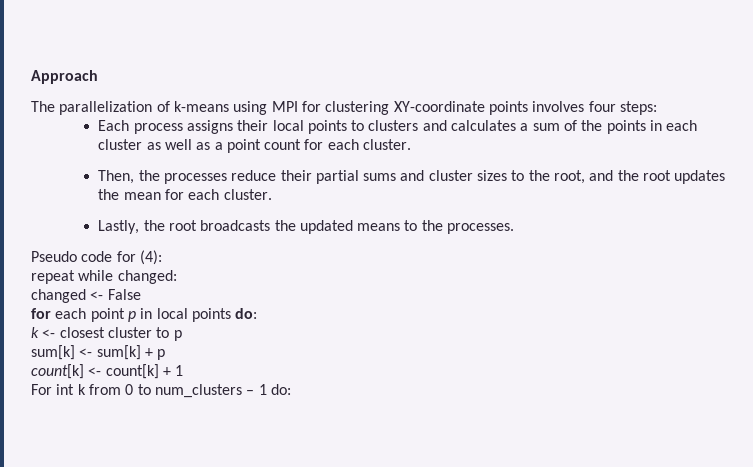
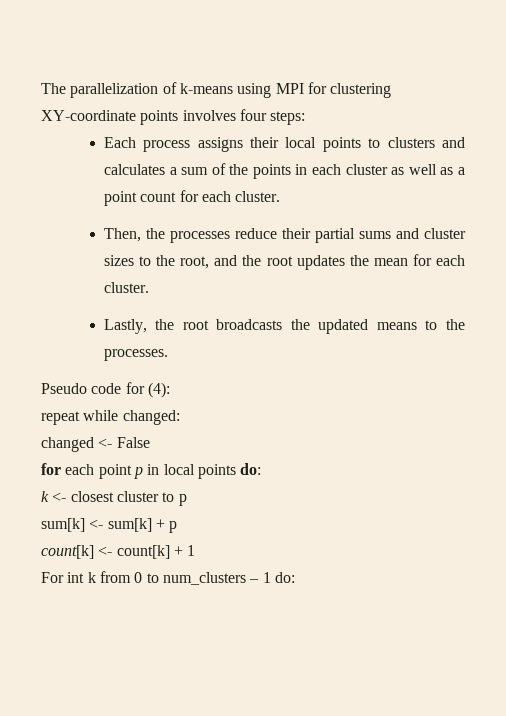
- Approach

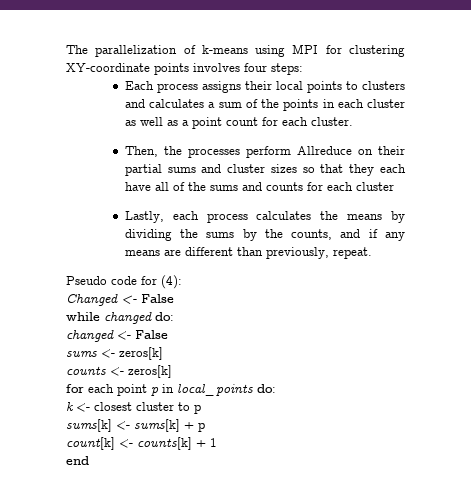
- Then, the processes reduce their partial sums and cluster sizes to the root, and the root updates the mean for each cluster.
+ Then, the processes perform Allreduce on their partial sums and cluster sizes so that they each have all of the sums and counts for each cluster
- Lastly, the root broadcasts the updated means to the processes.
+ Lastly, each process calculates the means by dividing the sums by the counts, and if any means are different than previously, repeat.
  Pseudo code for (4):
- repeat while changed:
+ Changed <- False
+ while changed do:
  changed <- False
+ sums <- zeros[k]
+ counts <- zeros[k]
- for each point p in local points do:
+ for each point p in local_points do:
- sum[k] <- sum[k] + p
+ sums[k] <- sums[k] + p
- count[k] <- count[k] + 1
+ count[k] <- counts[k] + 1
- For int k from 0 to num_clusters – 1 do:
+ end

